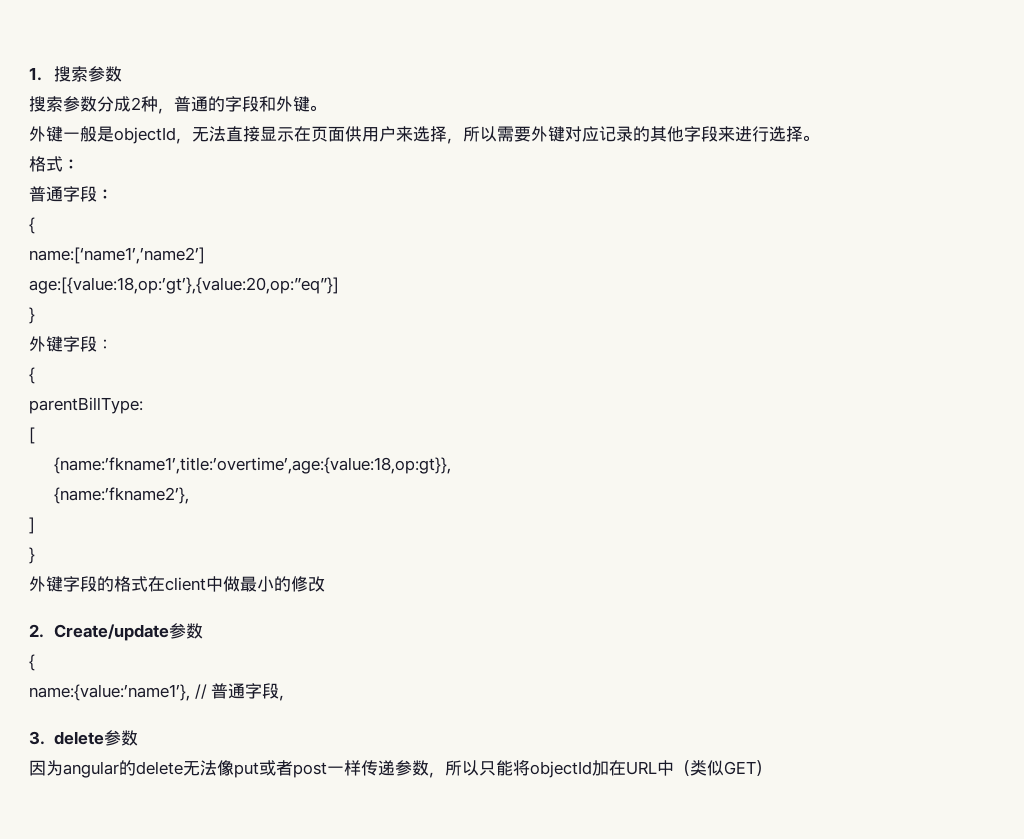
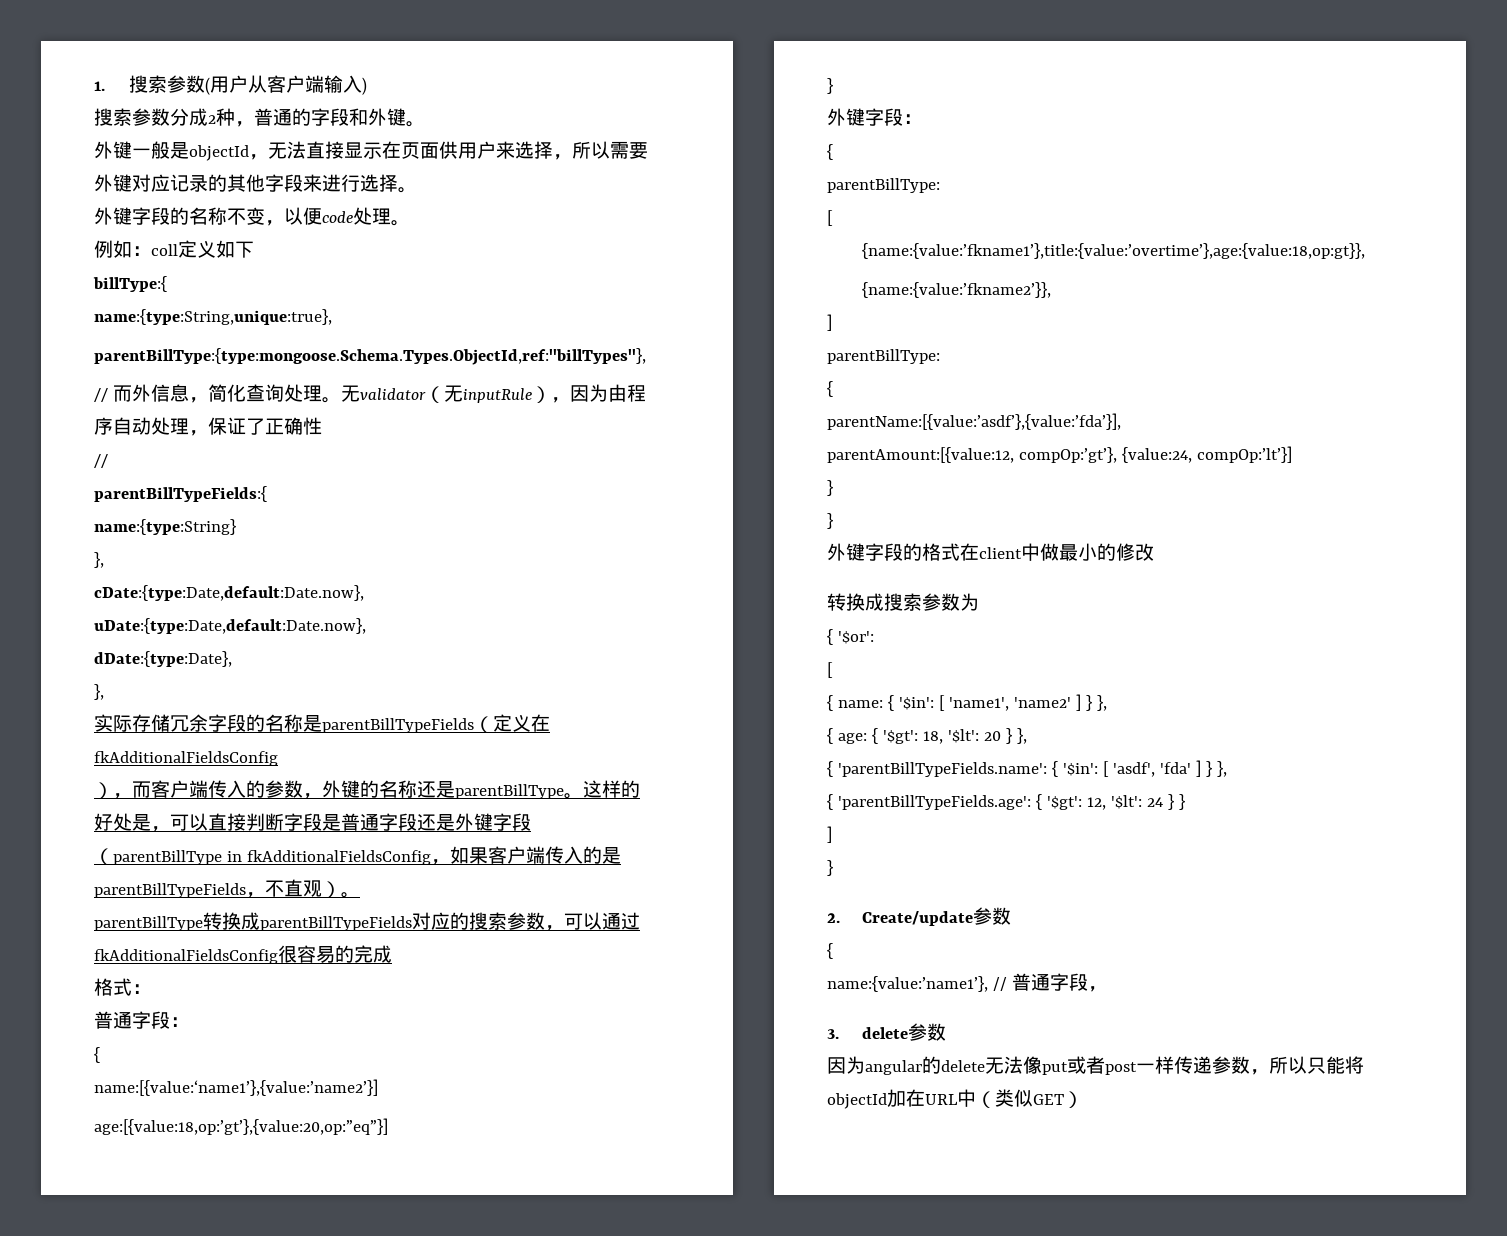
- 1.搜索参数
+ 1.搜索参数(用户从客户端输入)
+ 外键字段的名称不变，以便code处理。
+ 例如：coll定义如下
+ billType:{
+ name:{type:String,unique:true},
+ parentBillType:{type:mongoose.Schema.Types.ObjectId,ref:"billTypes"},
+ // 而外信息，简化查询处理。无validator（无inputRule），因为由程序自动处理，保证了正确性
+ //
+ parentBillTypeFields:{
+ name:{type:String}
+ },
+ cDate:{type:Date,default:Date.now},
+ uDate:{type:Date,default:Date.now},
+ dDate:{type:Date},
+ },
+ 实际存储冗余字段的名称是parentBillTypeFields（定义在fkAdditionalFieldsConfig
+ ），而客户端传入的参数，外键的名称还是parentBillType。这样的好处是，可以直接判断字段是普通字段还是外键字段（parentBillType in fkAdditionalFieldsConfig，如果客户端传入的是parentBillTypeFields，不直观）。
+ parentBillType转换成parentBillTypeFields对应的搜索参数，可以通过fkAdditionalFieldsConfig很容易的完成
- name:[‘name1’,’name2’]
+ name:[{value:‘name1’},{value:’name2’}]
- {name:’fkname1’,title:’overtime’,age:{value:18,op:gt}},
- {name:’fkname2’},
+ {name:{value:’fkname1’},title:{value:’overtime’},age:{value:18,op:gt}},
+ {name:{value:’fkname2’}},
  ]
+ parentBillType:
+ {
+ parentName:[{value:’asdf’},{value:’fda’}],
+ parentAmount:[{value:12, compOp:’gt’}, {value:24, compOp:’lt’}]
+ }
+ 转换成搜索参数为
+ { '$or':
+ [
+ { name: { '$in': [ 'name1', 'name2' ] } },
+ { age: { '$gt': 18, '$lt': 20 } },
+ { 'parentBillTypeFields.name': { '$in': [ 'asdf', 'fda' ] } },
+ { 'parentBillTypeFields.age': { '$gt': 12, '$lt': 24 } }
+ ]
+ }

